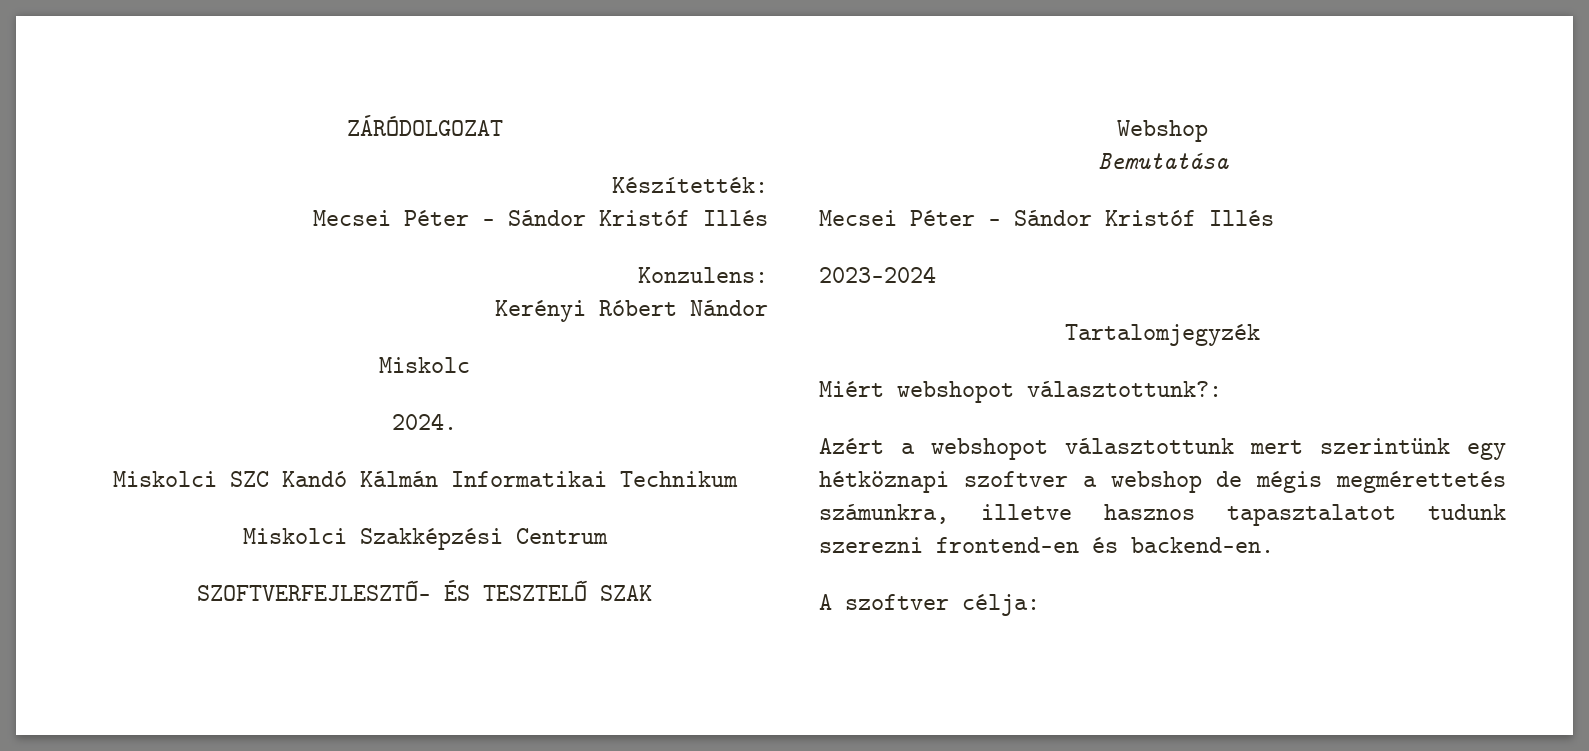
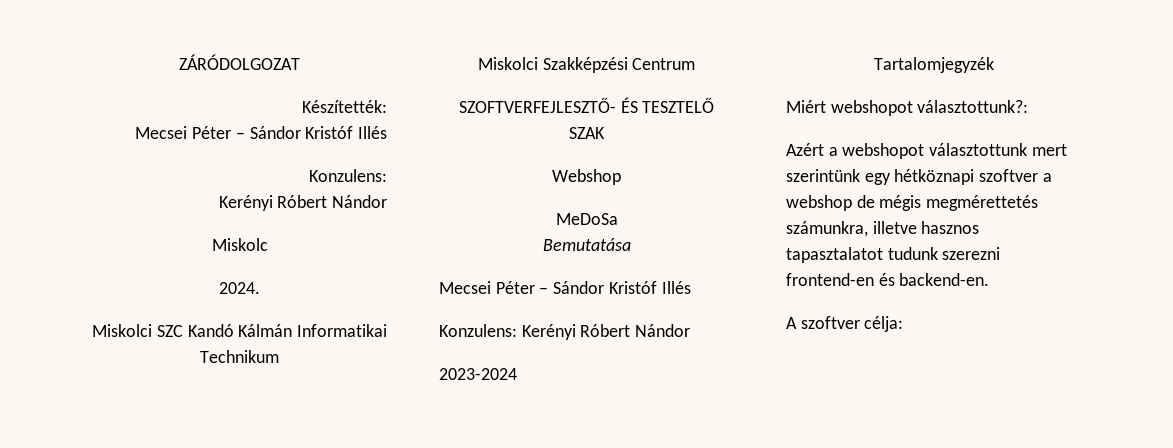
+ MeDoSa
+ Konzulens: Kerényi Róbert Nándor

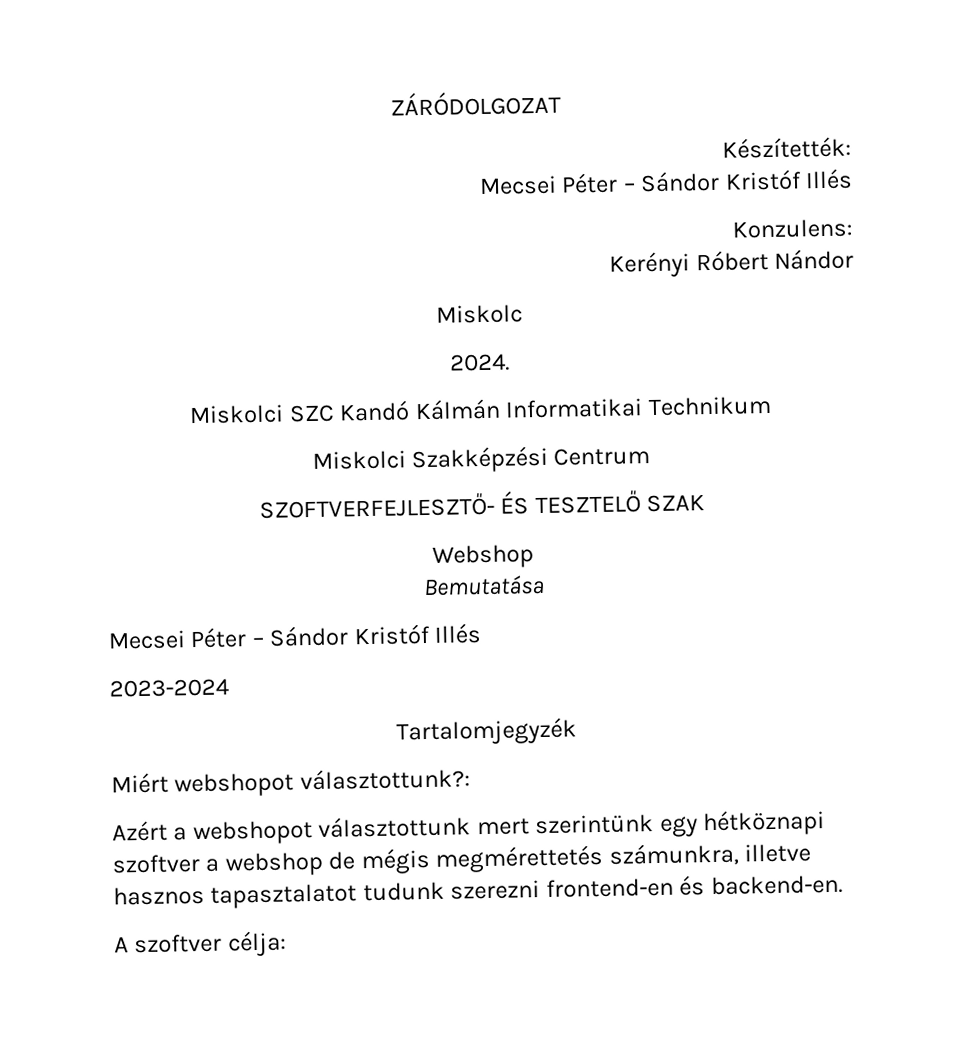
- MeDoSa
- Konzulens: Kerényi Róbert Nándor

